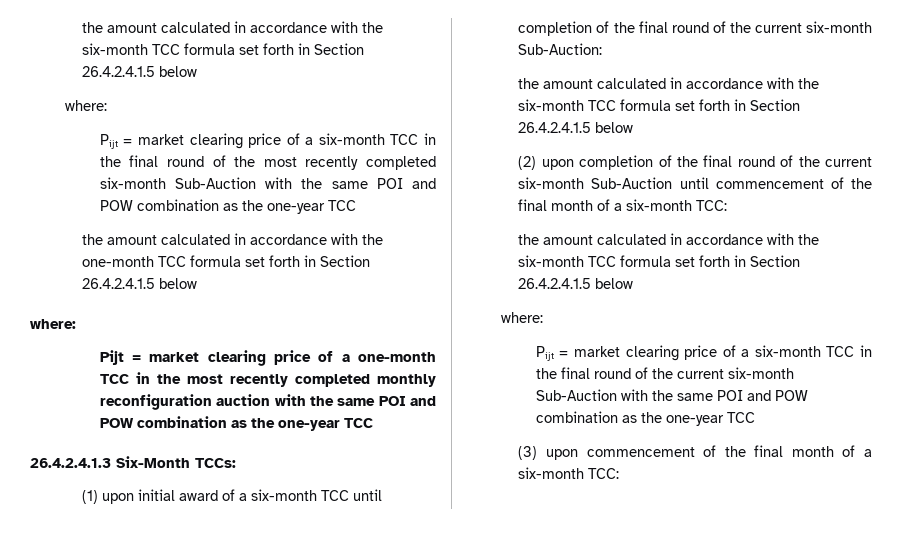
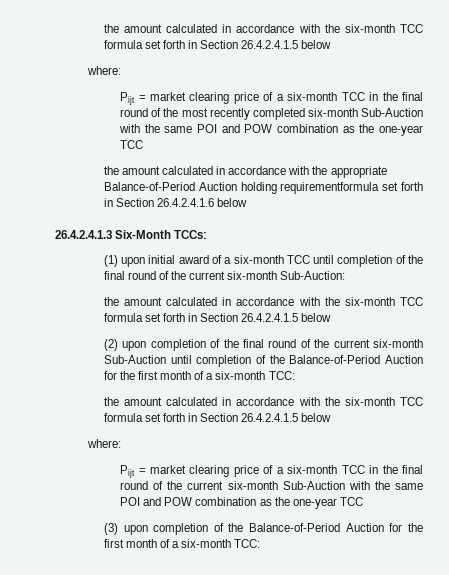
- the amount calculated in accordance with the one-month TCC formula set forth in Section 26.4.2.4.1.5 below
- where:
- Pijt = market clearing price of a one-month TCC in the most recently completed monthly reconfiguration auction with the same POI and POW combination as the one-year TCC
+ the amount calculated in accordance with the appropriate Balance-of-Period Auction holding requirementformula set forth in Section 26.4.2.4.1.6 below
- (2) upon completion of the final round of the current six-month Sub-Auction until commencement of the final month of a six-month TCC:
+ (2) upon completion of the final round of the current six-month Sub-Auction until completion of the Balance-of-Period Auction for the first month of a six-month TCC:
- (3) upon commencement of the final month of a six-month TCC:
+ (3) upon completion of the Balance-of-Period Auction for the first month of a six-month TCC:

